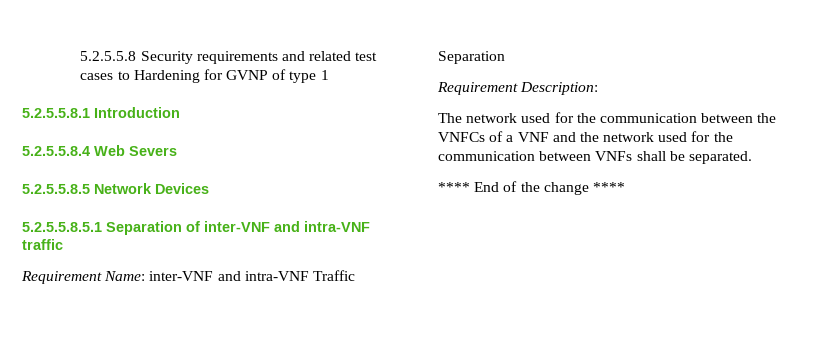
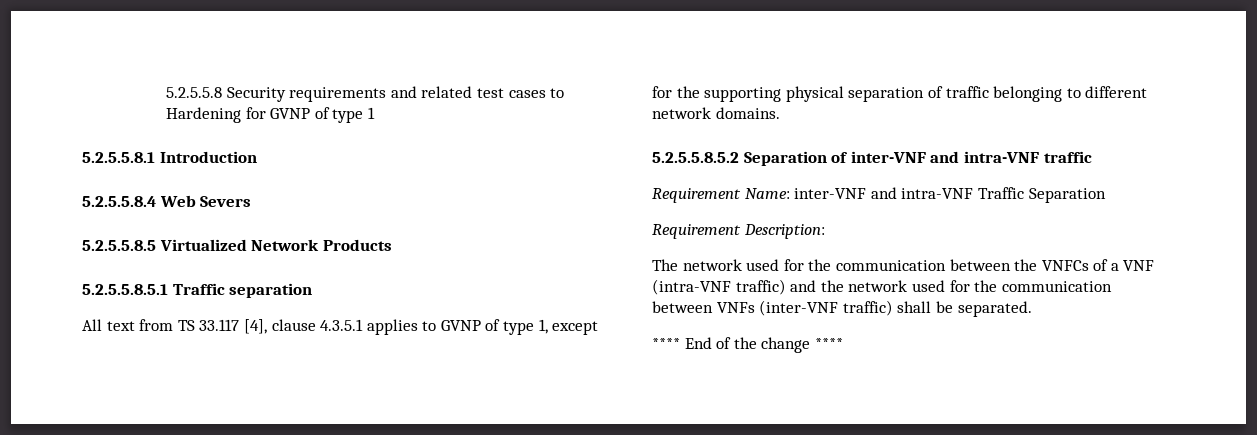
- 5.2.5.5.8.5 Network Devices
- 5.2.5.5.8.5.1 Separation of inter-VNF and intra-VNF traffic
+ 5.2.5.5.8.5 Virtualized Network Products
+ 5.2.5.5.8.5.1 Traffic separation
+ All text from TS 33.117 [4], clause 4.3.5.1 applies to GVNP of type 1, except for the supporting physical separation of traffic belonging to different network domains.
+ 5.2.5.5.8.5.2 Separation of inter-VNF and intra-VNF traffic
- The network used for the communication between the VNFCs of a VNF and the network used for the communication between VNFs shall be separated.
+ The network used for the communication between the VNFCs of a VNF (intra-VNF traffic) and the network used for the communication between VNFs (inter-VNF traffic) shall be separated.

